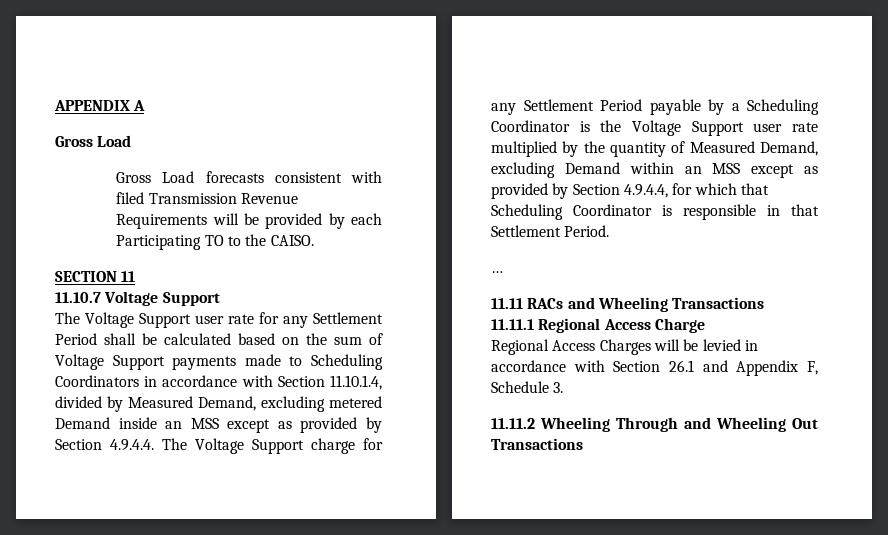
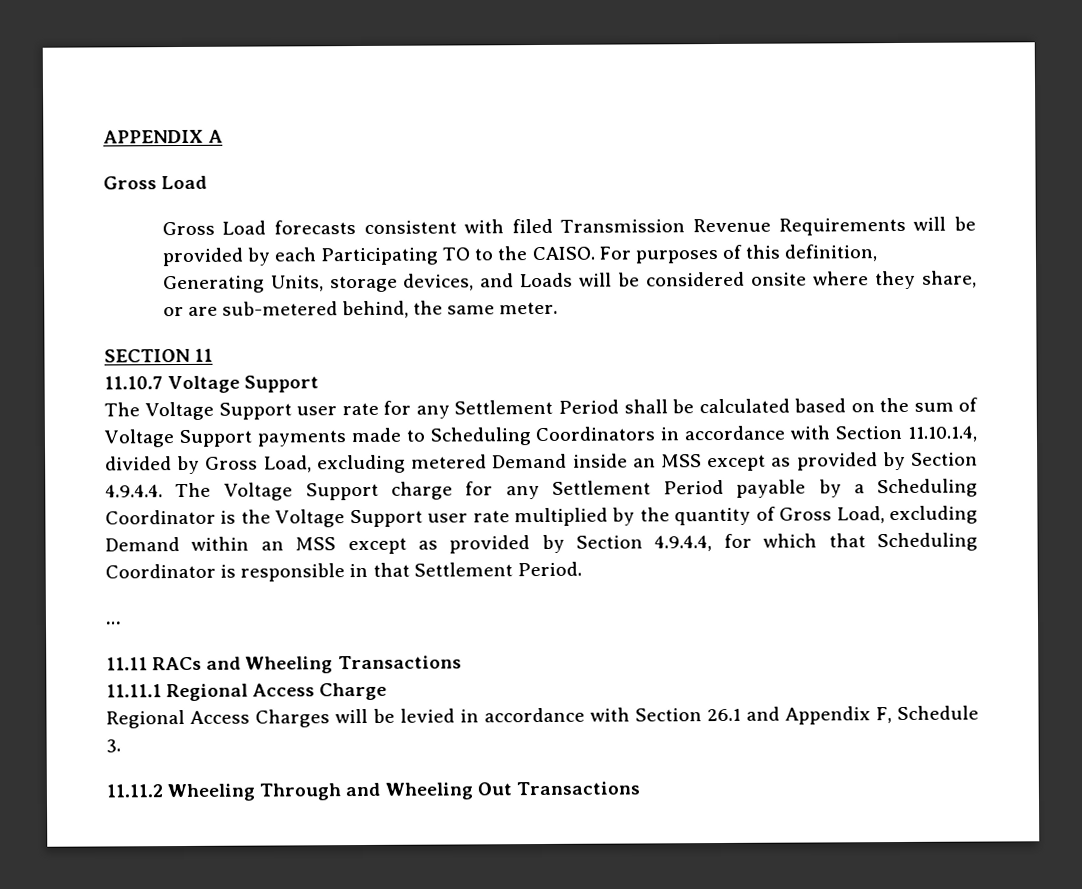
+ For purposes of this definition, Generating Units, storage devices, and Loads will be considered onsite where they share, or are sub-metered behind, the same meter.
- The Voltage Support user rate for any Settlement Period shall be calculated based on the sum of Voltage Support payments made to Scheduling Coordinators in accordance with Section 11.10.1.4, divided by Measured Demand, excluding metered Demand inside an MSS except as provided by Section 4.9.4.4. The Voltage Support charge for any Settlement Period payable by a Scheduling Coordinator is the Voltage Support user rate multiplied by the quantity of Measured Demand, excluding Demand within an MSS except as provided by Section 4.9.4.4, for which that Scheduling Coordinator is responsible in that Settlement Period.
+ The Voltage Support user rate for any Settlement Period shall be calculated based on the sum of Voltage Support payments made to Scheduling Coordinators in accordance with Section 11.10.1.4, divided by Gross Load, excluding metered Demand inside an MSS except as provided by Section 4.9.4.4. The Voltage Support charge for any Settlement Period payable by a Scheduling Coordinator is the Voltage Support user rate multiplied by the quantity of Gross Load, excluding Demand within an MSS except as provided by Section 4.9.4.4, for which that Scheduling Coordinator is responsible in that Settlement Period.

